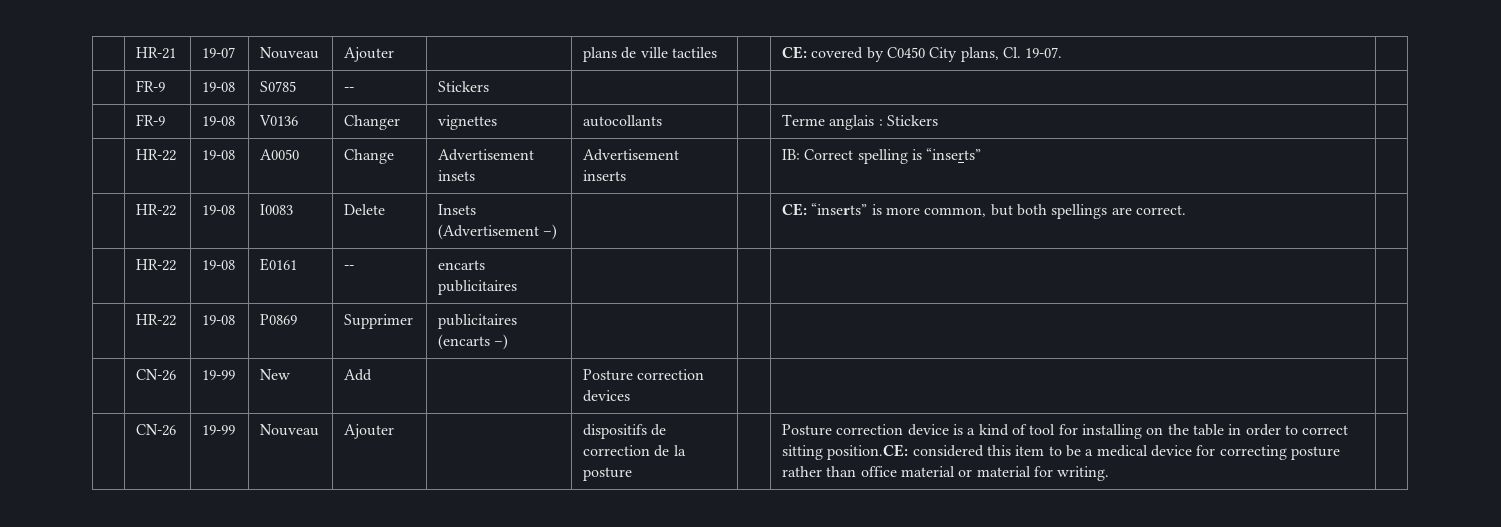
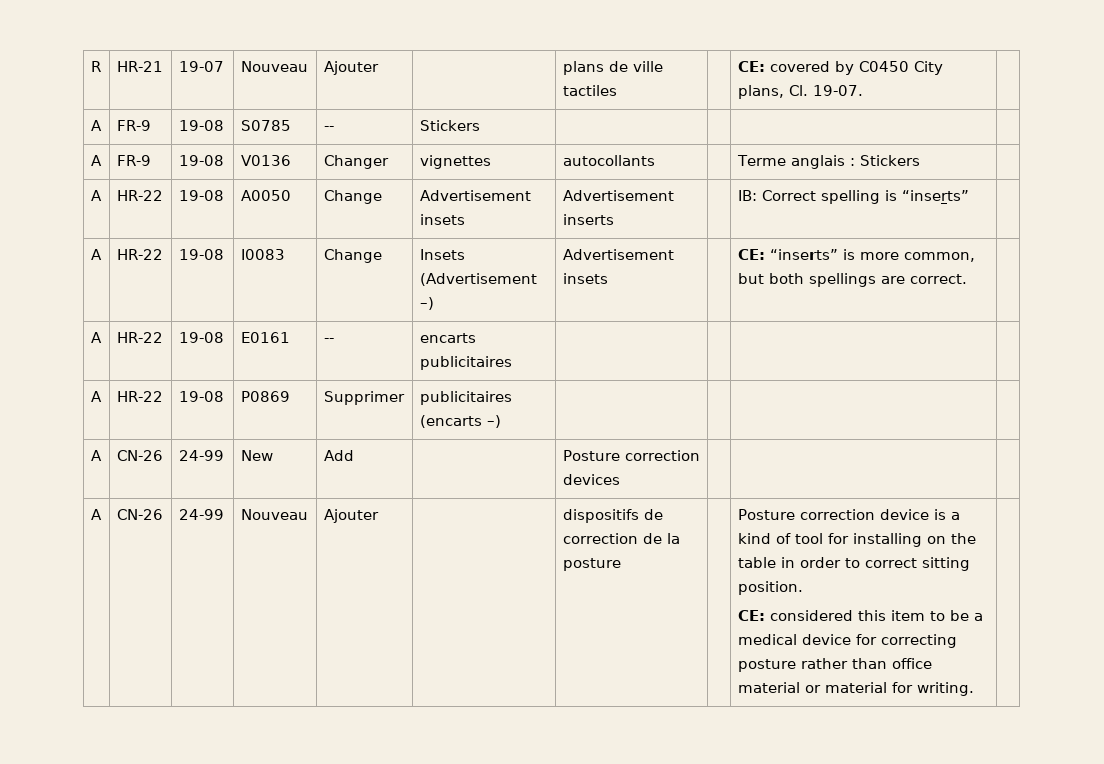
- | HR-21 | 19-07 | Nouveau | Ajouter | | plans de ville tactiles | | CE: covered by C0450 City plans, Cl. 19-07. |
+ R | HR-21 | 19-07 | Nouveau | Ajouter | | plans de ville tactiles | | CE: covered by C0450 City plans, Cl. 19-07. |
- | FR-9 | 19-08 | S0785 | -- | Stickers | | | |
+ A | FR-9 | 19-08 | S0785 | -- | Stickers | | | |
- | FR-9 | 19-08 | V0136 | Changer | vignettes | autocollants | | Terme anglais : Stickers |
+ A | FR-9 | 19-08 | V0136 | Changer | vignettes | autocollants | | Terme anglais : Stickers |
- | HR-22 | 19-08 | A0050 | Change | Advertisement insets | Advertisement inserts | | IB: Correct spelling is “inserts” |
+ A | HR-22 | 19-08 | A0050 | Change | Advertisement insets | Advertisement inserts | | IB: Correct spelling is “inserts” |
- | HR-22 | 19-08 | I0083 | Delete | Insets (Advertisement –) | | | CE: “inserts” is more common, but both spellings are correct. |
+ A | HR-22 | 19-08 | I0083 | Change | Insets (Advertisement –) | Advertisement insets | | CE: “inserts” is more common, but both spellings are correct. |
- | HR-22 | 19-08 | E0161 | -- | encarts publicitaires | | | |
+ A | HR-22 | 19-08 | E0161 | -- | encarts publicitaires | | | |
- | HR-22 | 19-08 | P0869 | Supprimer | publicitaires (encarts –) | | | |
+ A | HR-22 | 19-08 | P0869 | Supprimer | publicitaires (encarts –) | | | |
- | CN-26 | 19-99 | New | Add | | Posture correction devices | | |
- | CN-26 | 19-99
+ A | CN-26 | 24-99 | New | Add | | Posture correction devices | | |
+ A | CN-26 | 24-99
- Posture correction device is a kind of tool for installing on the table in order to correct sitting position.CE: considered this item to be a medical device for correcting posture rather than office material or material for writing.
+ Posture correction device is a kind of tool for installing on the table in order to correct sitting position.
+ CE: considered this item to be a medical device for correcting posture rather than office material or material for writing.

